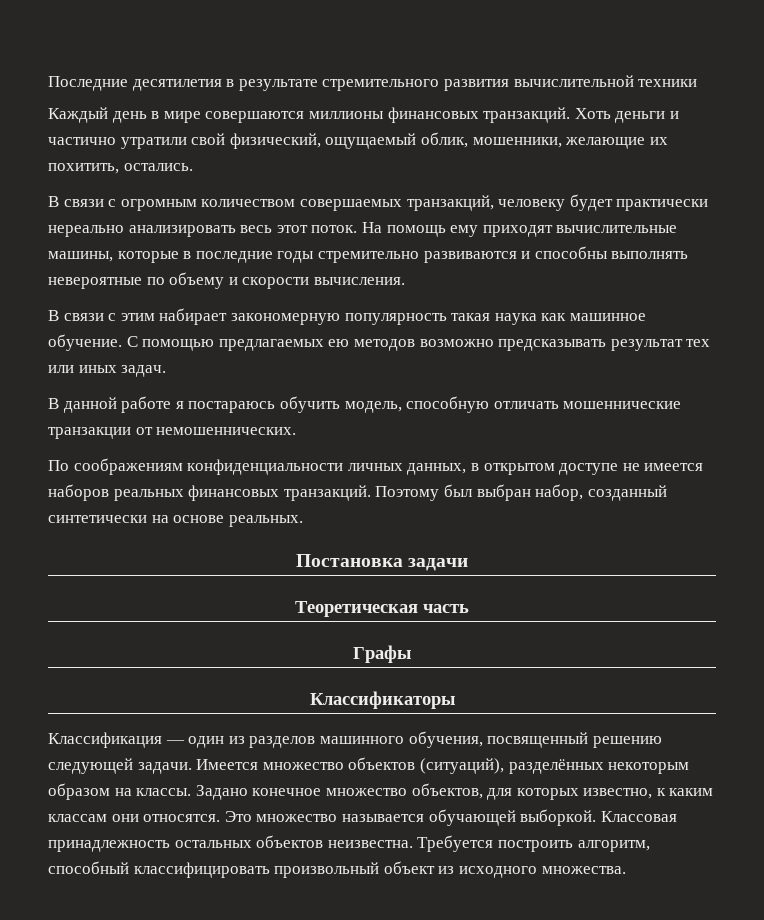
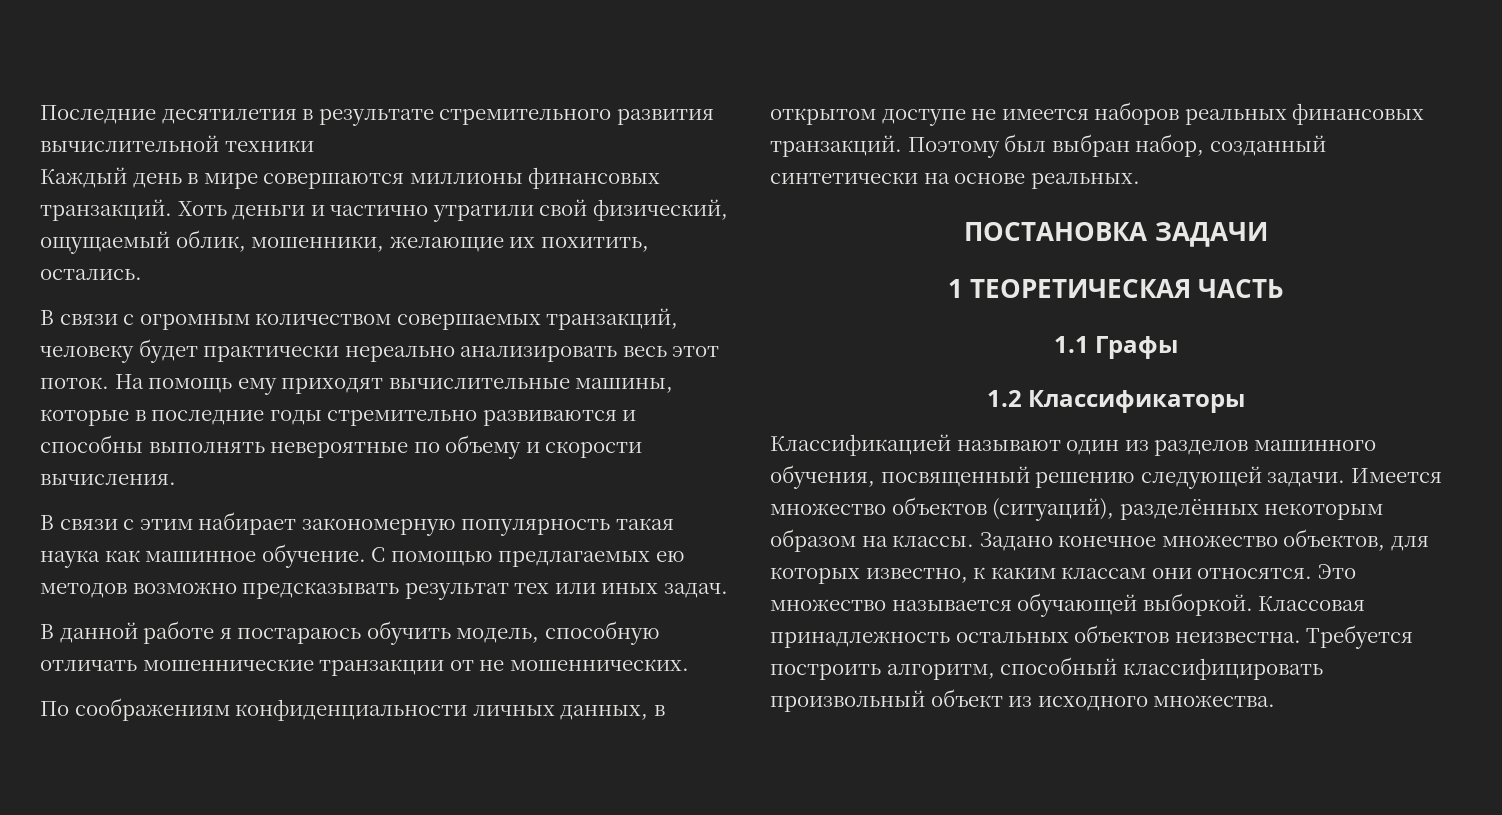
- В данной работе я постараюсь обучить модель, способную отличать мошеннические транзакции от немошеннических.
+ В данной работе я постараюсь обучить модель, способную отличать мошеннические транзакции от не мошеннических.
- Постановка задачи
- Теоретическая часть
- Графы
+ ПОСТАНОВКА ЗАДАЧИ
+ 1 ТЕОРЕТИЧЕСКАЯ ЧАСТЬ
+ 1.1 Графы
- Классификаторы
+ 1.2 Классификаторы
- Классификация — один из разделов машинного обучения, посвященный решению следующей задачи.
+ Классификацией называют один из разделов машинного обучения, посвященный решению следующей задачи.

